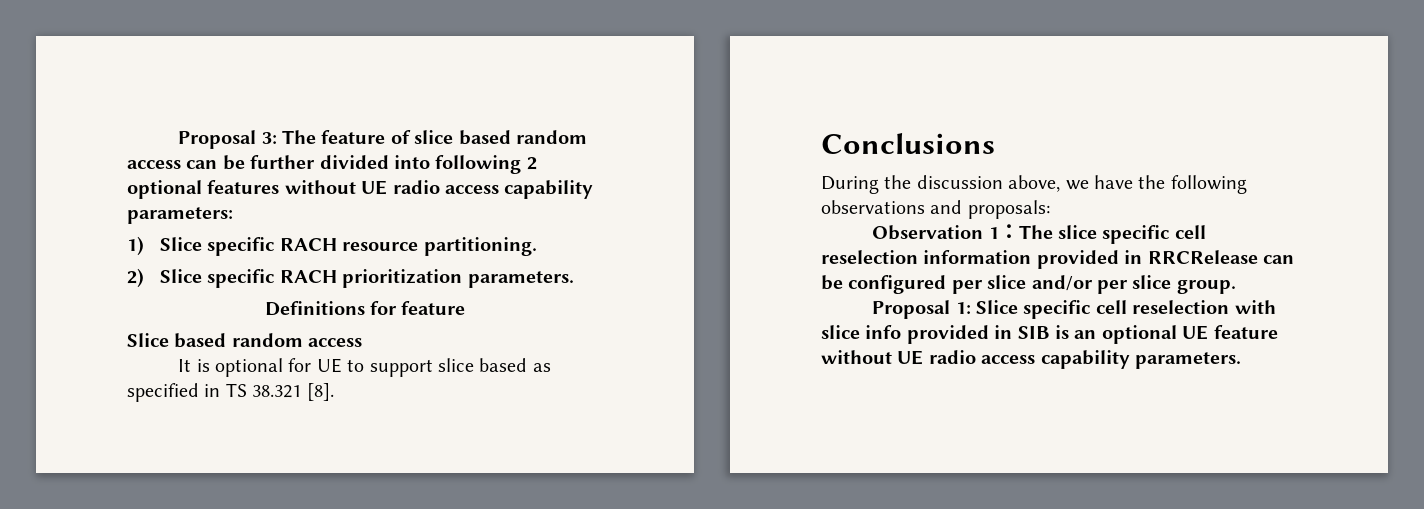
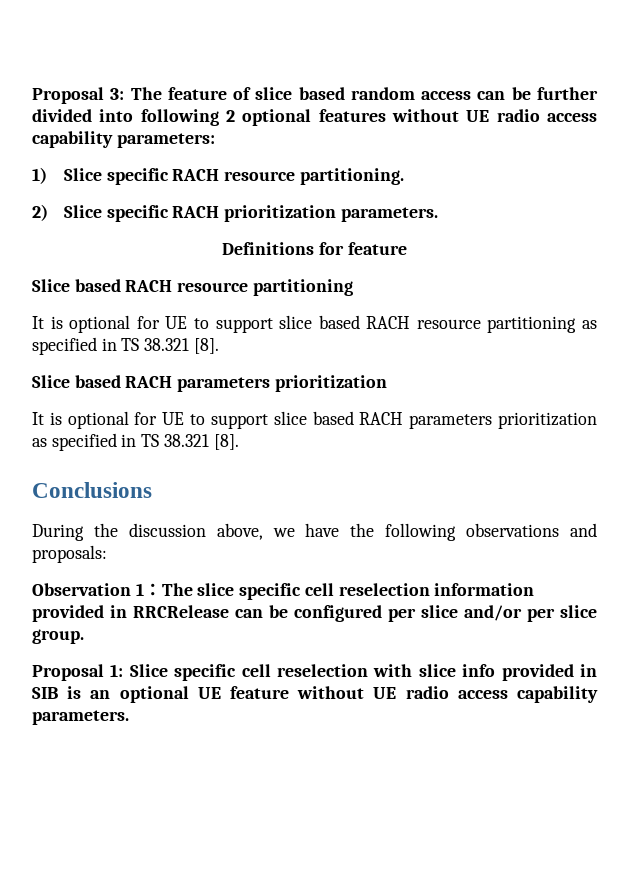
- Slice based random access
- It is optional for UE to support slice based as specified in TS 38.321 [8].
+ Slice based RACH resource partitioning
+ It is optional for UE to support slice based RACH resource partitioning as specified in TS 38.321 [8].
+ Slice based RACH parameters prioritization
+ It is optional for UE to support slice based RACH parameters prioritization as specified in TS 38.321 [8].

